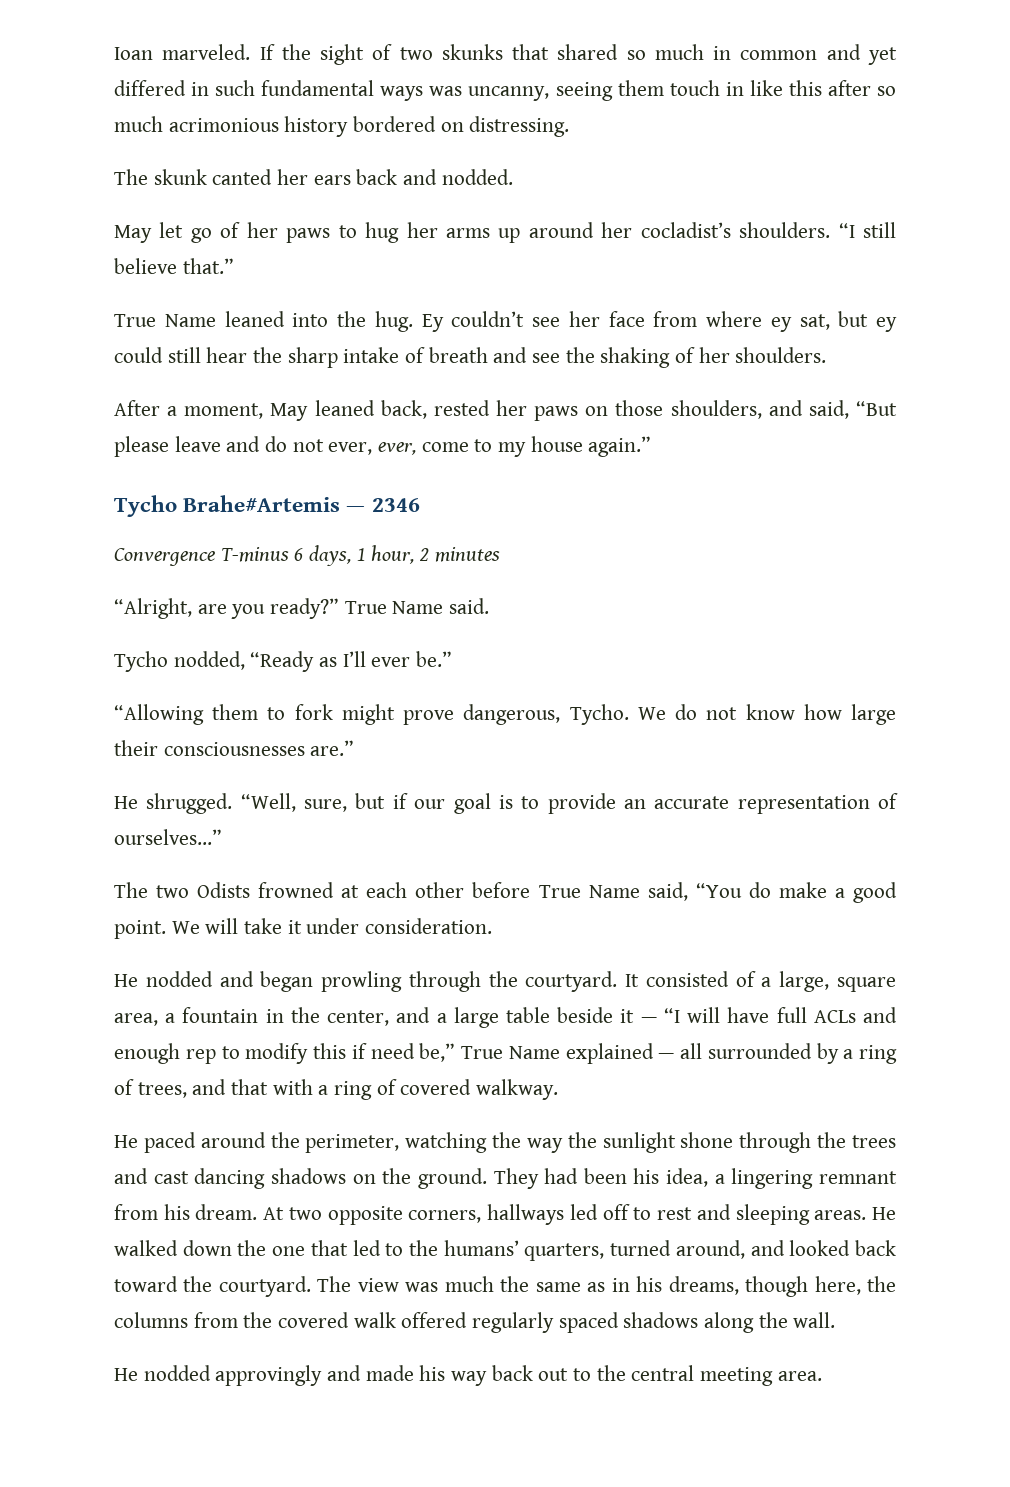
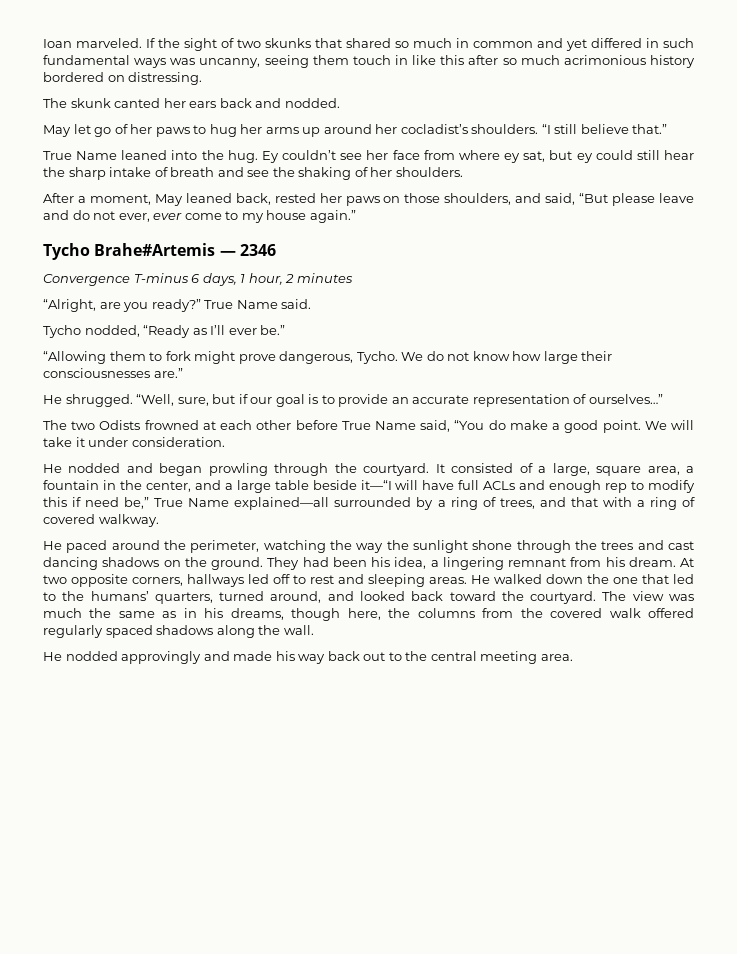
- After a moment, May leaned back, rested her paws on those shoulders, and said, “But please leave and do not ever, ever, come to my house again.”
+ After a moment, May leaned back, rested her paws on those shoulders, and said, “But please leave and do not ever, ever come to my house again.”
- It consisted of a large, square area, a fountain in the center, and a large table beside it — “I will have full ACLs and enough rep to modify this if need be,” True Name explained — all surrounded by a ring of trees, and that with a ring of covered walkway.
+ It consisted of a large, square area, a fountain in the center, and a large table beside it—“I will have full ACLs and enough rep to modify this if need be,” True Name explained—all surrounded by a ring of trees, and that with a ring of covered walkway.

